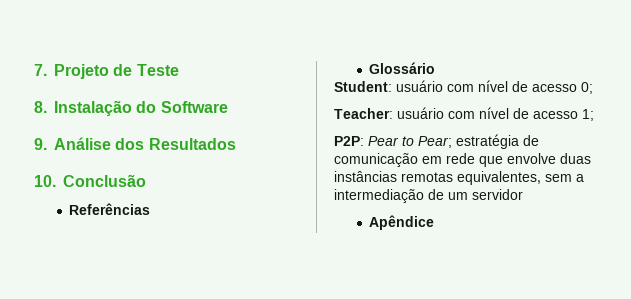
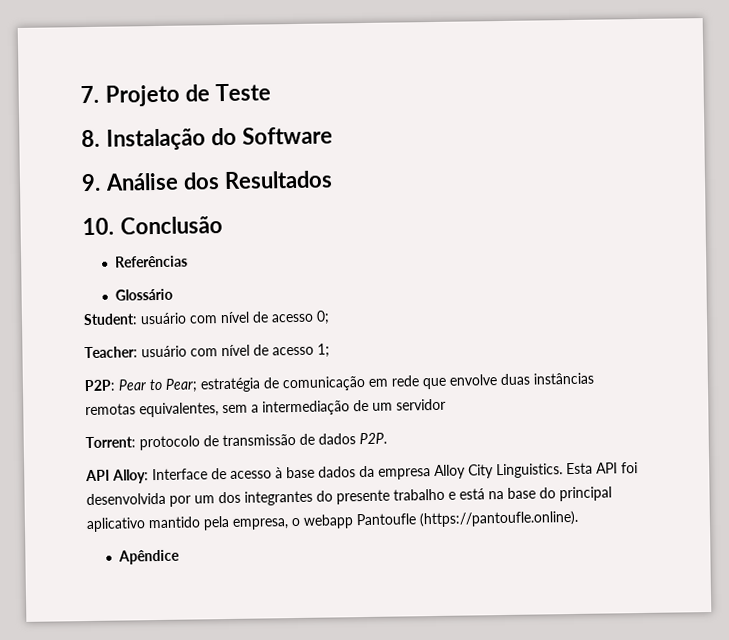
+ Torrent: protocolo de transmissão de dados P2P.
+ API Alloy: Interface de acesso à base dados da empresa Alloy City Linguistics. Esta API foi desenvolvida por um dos integrantes do presente trabalho e está na base do principal aplicativo mantido pela empresa, o webapp Pantoufle (https://pantoufle.online).

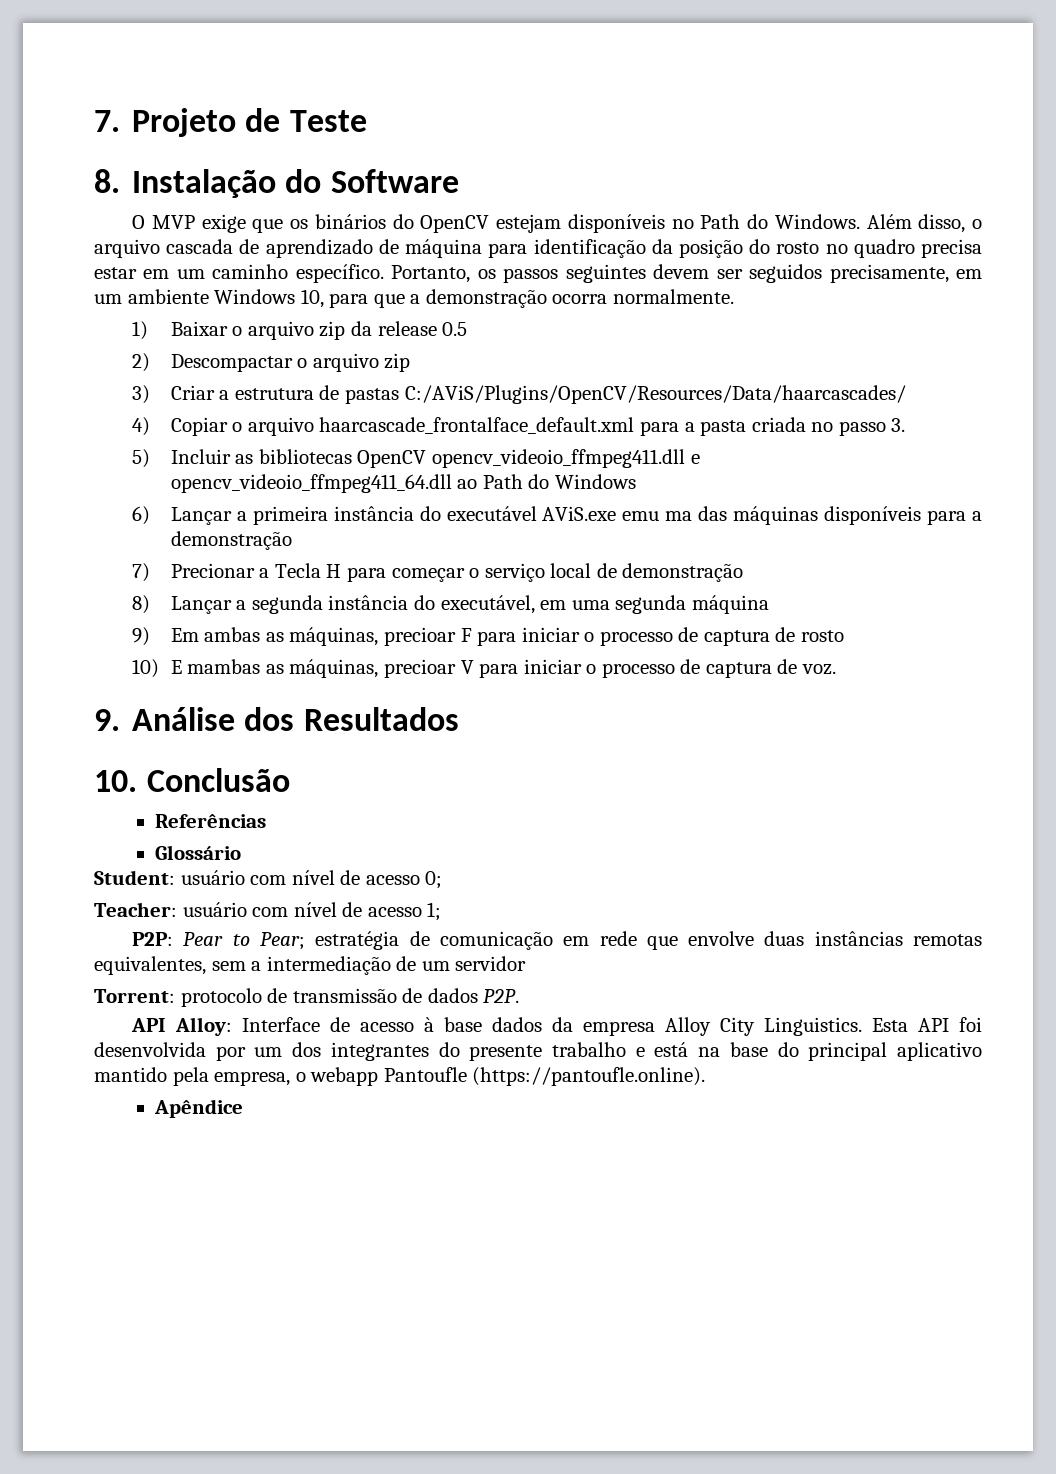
+ O MVP exige que os binários do OpenCV estejam disponíveis no Path do Windows. Além disso, o arquivo cascada de aprendizado de máquina para identificação da posição do rosto no quadro precisa estar em um caminho específico. Portanto, os passos seguintes devem ser seguidos precisamente, em um ambiente Windows 10, para que a demonstração ocorra normalmente.
+ 1) Baixar o arquivo zip da release 0.5
+ 2) Descompactar o arquivo zip
+ 3) Criar a estrutura de pastas C:/AViS/Plugins/OpenCV/Resources/Data/haarcascades/
+ 4) Copiar o arquivo haarcascade_frontalface_default.xml para a pasta criada no passo 3.
+ 5) Incluir as bibliotecas OpenCV opencv_videoio_ffmpeg411.dll e opencv_videoio_ffmpeg411_64.dll ao Path do Windows
+ 6) Lançar a primeira instância do executável AViS.exe emu ma das máquinas disponíveis para a demonstração
+ 7) Precionar a Tecla H para começar o serviço local de demonstração
+ 8) Lançar a segunda instância do executável, em uma segunda máquina
+ 9) Em ambas as máquinas, precioar F para iniciar o processo de captura de rosto
+ 10) E mambas as máquinas, precioar V para iniciar o processo de captura de voz.

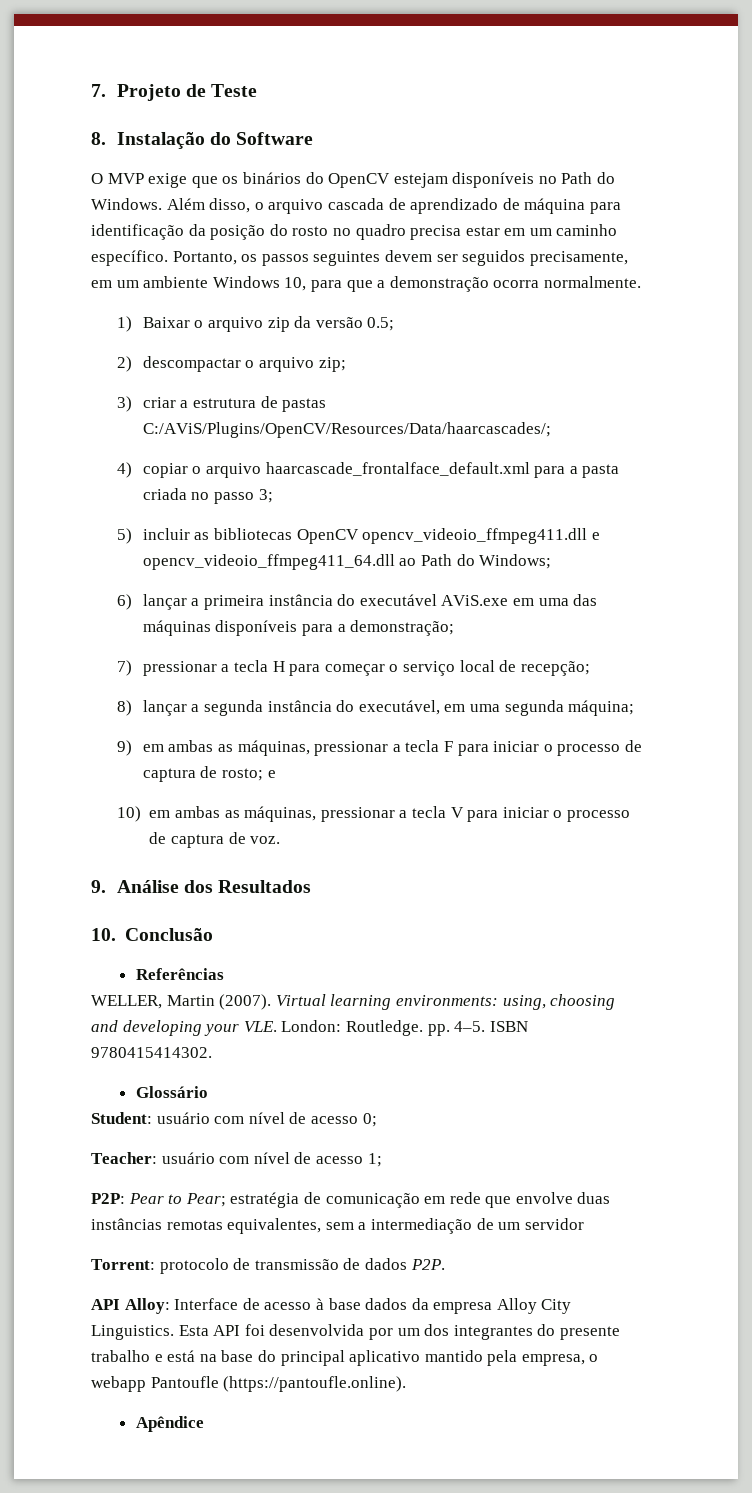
- 1) Baixar o arquivo zip da release 0.5
+ 1) Baixar o arquivo zip da versão 0.5;
- 2) Descompactar o arquivo zip
+ 2) descompactar o arquivo zip;
- 3) Criar a estrutura de pastas C:/AViS/Plugins/OpenCV/Resources/Data/haarcascades/
+ 3) criar a estrutura de pastas C:/AViS/Plugins/OpenCV/Resources/Data/haarcascades/;
- 4) Copiar o arquivo haarcascade_frontalface_default.xml para a pasta criada no passo 3.
+ 4) copiar o arquivo haarcascade_frontalface_default.xml para a pasta criada no passo 3;
- 5) Incluir as bibliotecas OpenCV opencv_videoio_ffmpeg411.dll e opencv_videoio_ffmpeg411_64.dll ao Path do Windows
+ 5) incluir as bibliotecas OpenCV opencv_videoio_ffmpeg411.dll e opencv_videoio_ffmpeg411_64.dll ao Path do Windows;
- 6) Lançar a primeira instância do executável AViS.exe emu ma das máquinas disponíveis para a demonstração
+ 6) lançar a primeira instância do executável AViS.exe em uma das máquinas disponíveis para a demonstração;
- 7) Precionar a Tecla H para começar o serviço local de demonstração
+ 7) pressionar a tecla H para começar o serviço local de recepção;
- 8) Lançar a segunda instância do executável, em uma segunda máquina
+ 8) lançar a segunda instância do executável, em uma segunda máquina;
- 9) Em ambas as máquinas, precioar F para iniciar o processo de captura de rosto
+ 9) em ambas as máquinas, pressionar a tecla F para iniciar o processo de captura de rosto; e
- 10) E mambas as máquinas, precioar V para iniciar o processo de captura de voz.
+ 10) em ambas as máquinas, pressionar a tecla V para iniciar o processo de captura de voz.
+ WELLER, Martin (2007). Virtual learning environments: using, choosing and developing your VLE. London: Routledge. pp. 4–5. ISBN 9780415414302.

